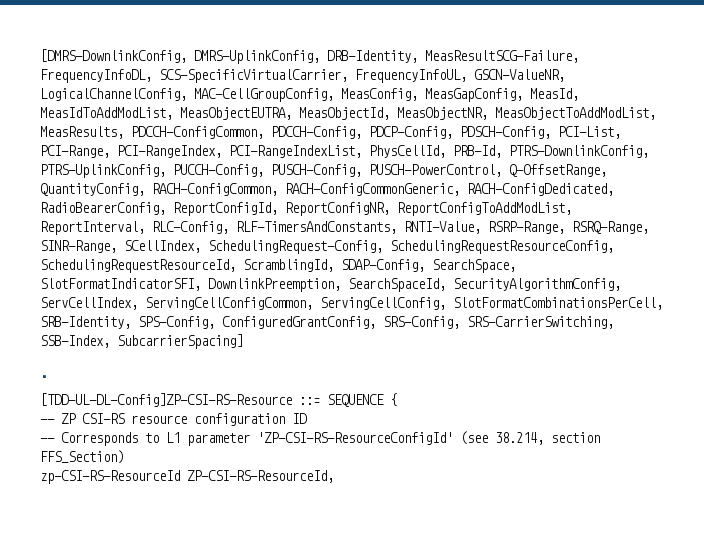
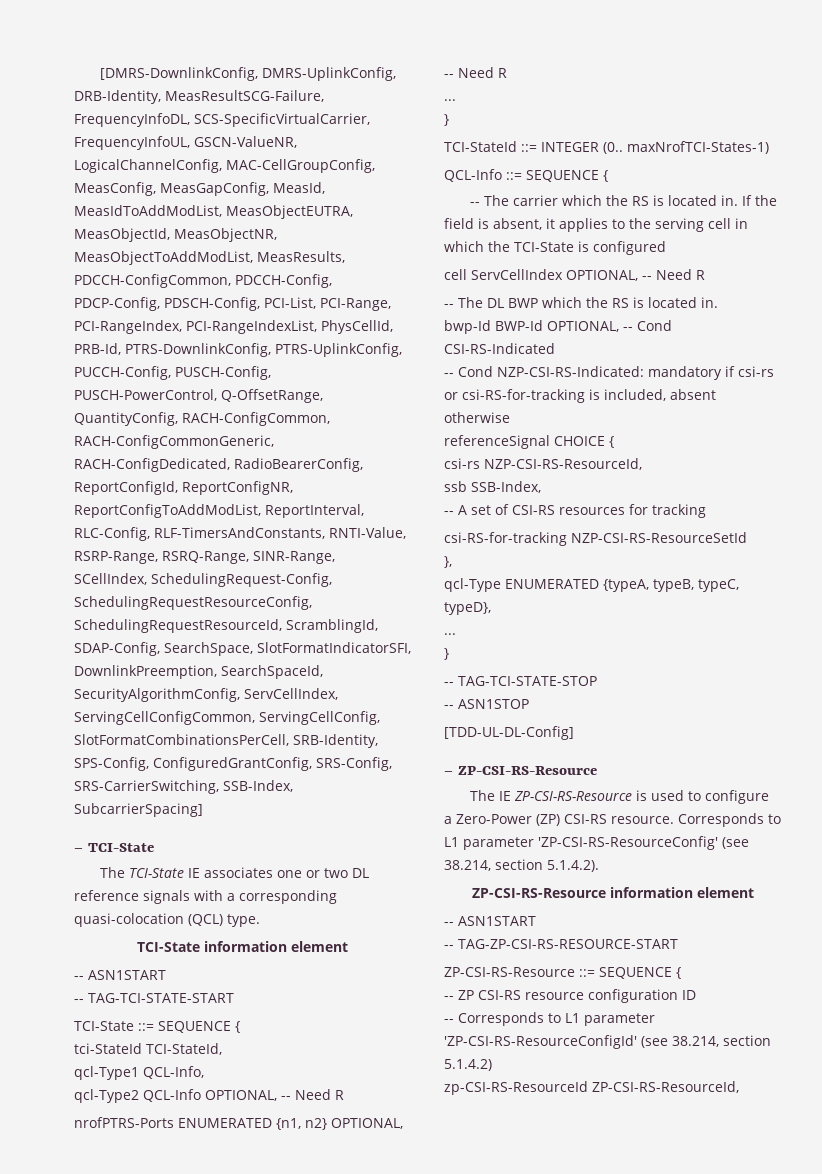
- .
- [TDD-UL-DL-Config]ZP-CSI-RS-Resource ::= SEQUENCE {
+ – TCI-State
+ The TCI-State IE associates one or two DL reference signals with a corresponding quasi-colocation (QCL) type.
+ TCI-State information element
+ -- ASN1START
+ -- TAG-TCI-STATE-START
+ TCI-State ::= SEQUENCE {
+ tci-StateId TCI-StateId,
+ qcl-Type1 QCL-Info,
+ qcl-Type2 QCL-Info OPTIONAL, -- Need R
+ nrofPTRS-Ports ENUMERATED {n1, n2} OPTIONAL, -- Need R
+ ...
+ }
+ TCI-StateId ::= INTEGER (0.. maxNrofTCI-States-1)
+ QCL-Info ::= SEQUENCE {
+ -- The carrier which the RS is located in. If the field is absent, it applies to the serving cell in which the TCI-State is configured
+ cell ServCellIndex OPTIONAL, -- Need R
+ -- The DL BWP which the RS is located in.
+ bwp-Id BWP-Id OPTIONAL, -- Cond CSI-RS-Indicated
+ -- Cond NZP-CSI-RS-Indicated: mandatory if csi-rs or csi-RS-for-tracking is included, absent otherwise
+ referenceSignal CHOICE {
+ csi-rs NZP-CSI-RS-ResourceId,
+ ssb SSB-Index,
+ -- A set of CSI-RS resources for tracking
+ csi-RS-for-tracking NZP-CSI-RS-ResourceSetId
+ },
+ qcl-Type ENUMERATED {typeA, typeB, typeC, typeD},
+ ...
+ }
+ -- TAG-TCI-STATE-STOP
+ -- ASN1STOP
+ [TDD-UL-DL-Config]
+ – ZP-CSI-RS-Resource
+ The IE ZP-CSI-RS-Resource is used to configure a Zero-Power (ZP) CSI-RS resource. Corresponds to L1 parameter 'ZP-CSI-RS-ResourceConfig' (see 38.214, section 5.1.4.2).
+ ZP-CSI-RS-Resource information element
+ -- ASN1START
+ -- TAG-ZP-CSI-RS-RESOURCE-START
+ ZP-CSI-RS-Resource ::= SEQUENCE {
- -- Corresponds to L1 parameter 'ZP-CSI-RS-ResourceConfigId' (see 38.214, section FFS_Section)
+ -- Corresponds to L1 parameter 'ZP-CSI-RS-ResourceConfigId' (see 38.214, section 5.1.4.2)

